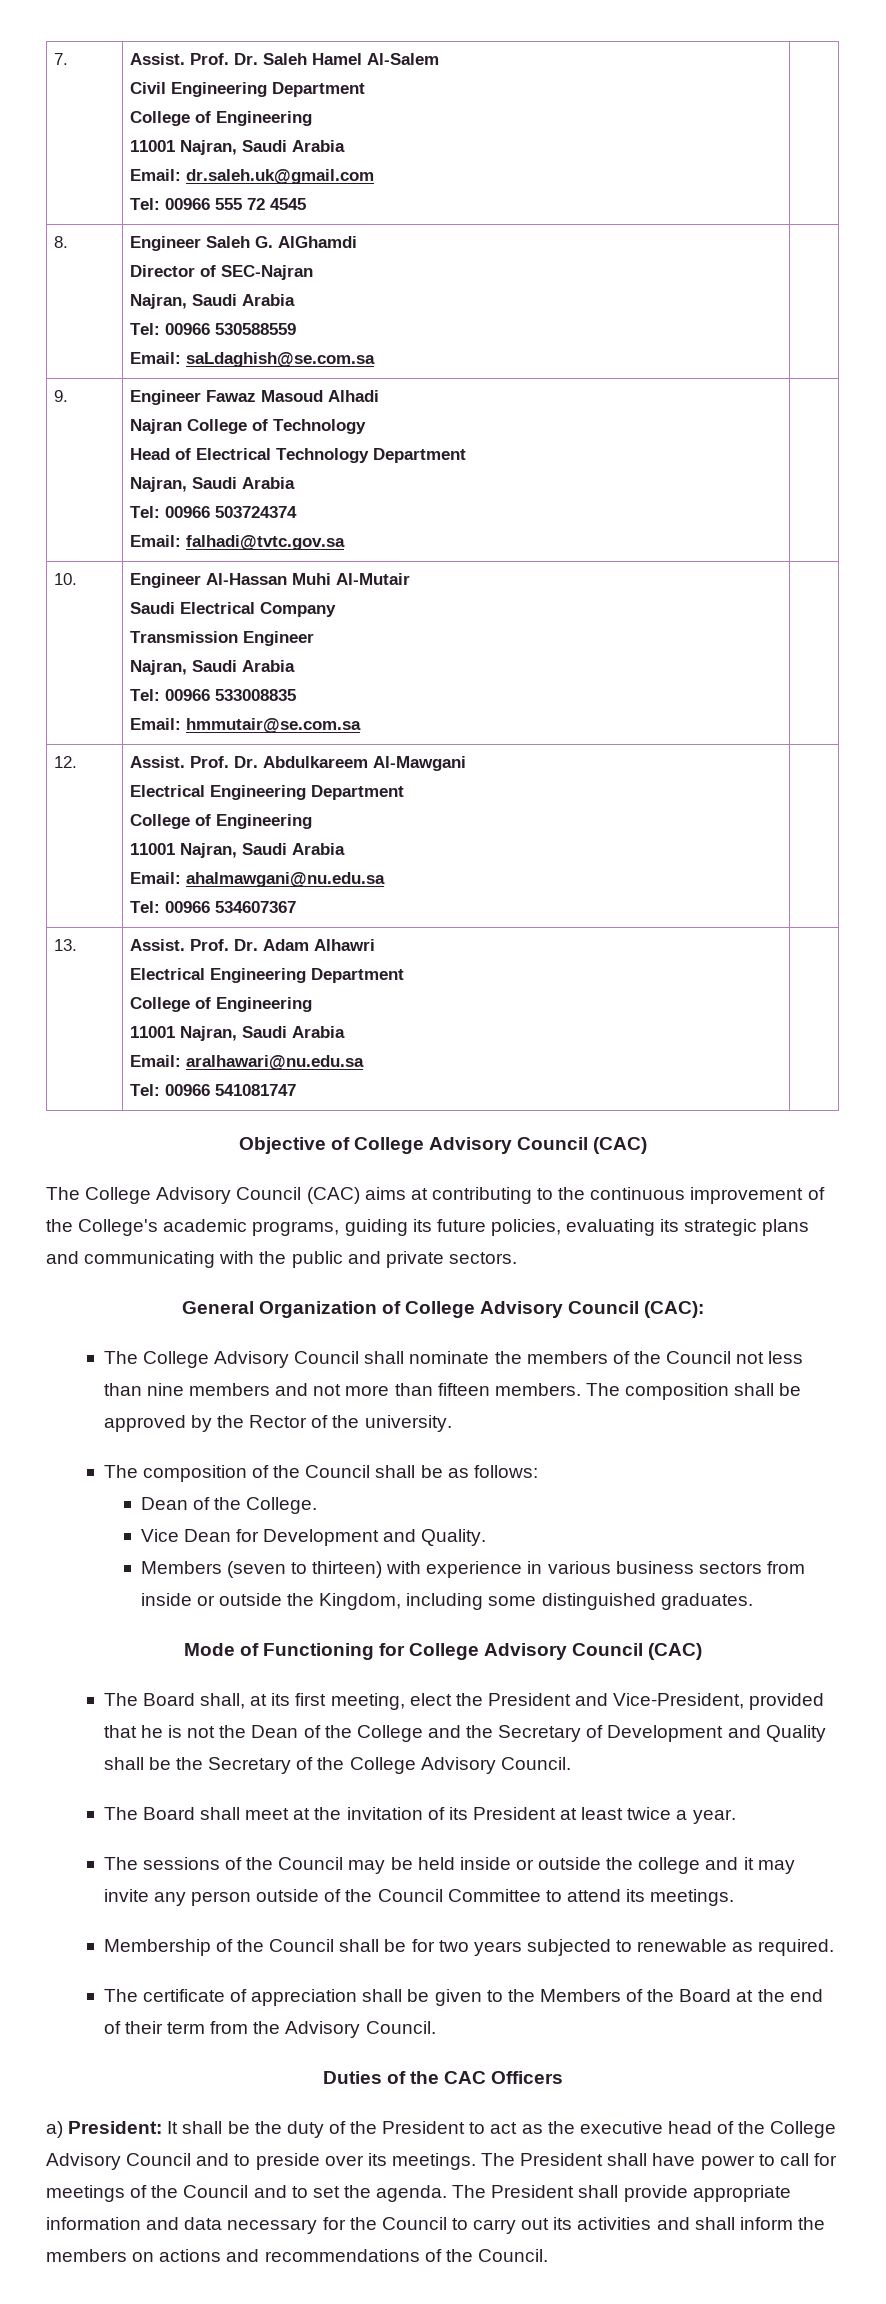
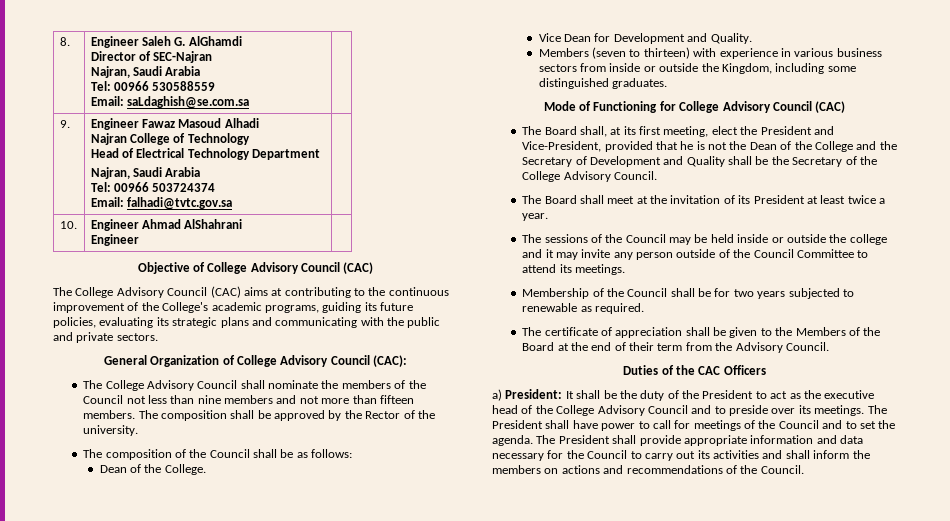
- 7. | Assist. Prof. Dr. Saleh Hamel Al-Salem
- Civil Engineering Department
- College of Engineering
- 11001 Najran, Saudi Arabia
- Email: dr.saleh.uk@gmail.com
- Tel: 00966 555 72 4545 |
- 10. | Engineer Al-Hassan Muhi Al-Mutair
- Saudi Electrical Company
- Transmission Engineer
- Najran, Saudi Arabia
- Tel: 00966 533008835
- Email: hmmutair@se.com.sa |
- 12. | Assist. Prof. Dr. Abdulkareem Al-Mawgani
- Electrical Engineering Department
- College of Engineering
- 11001 Najran, Saudi Arabia
- Email: ahalmawgani@nu.edu.sa
- Tel: 00966 534607367 |
- 13. | Assist. Prof. Dr. Adam Alhawri
- Electrical Engineering Department
- College of Engineering
- 11001 Najran, Saudi Arabia
- Email: aralhawari@nu.edu.sa
- Tel: 00966 541081747 |
+ 10. | Engineer Ahmad AlShahrani
+ Engineer |

